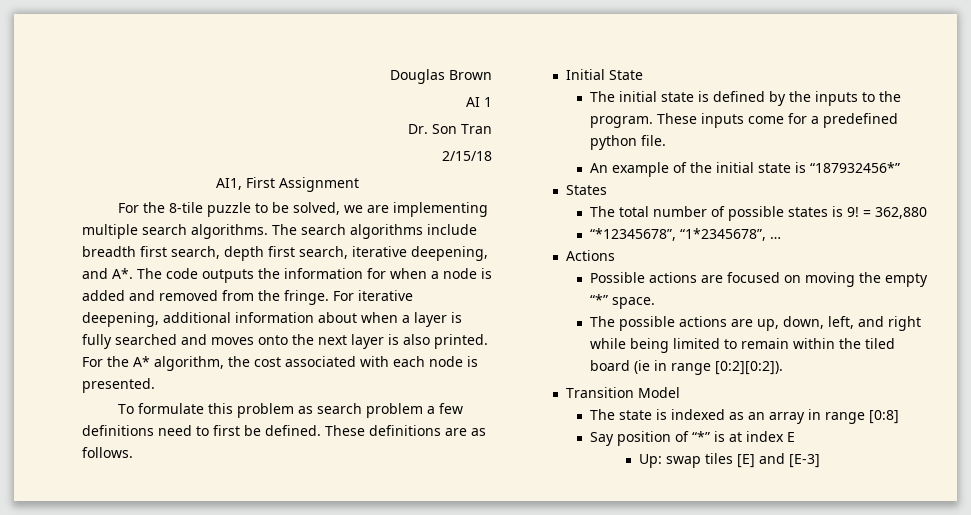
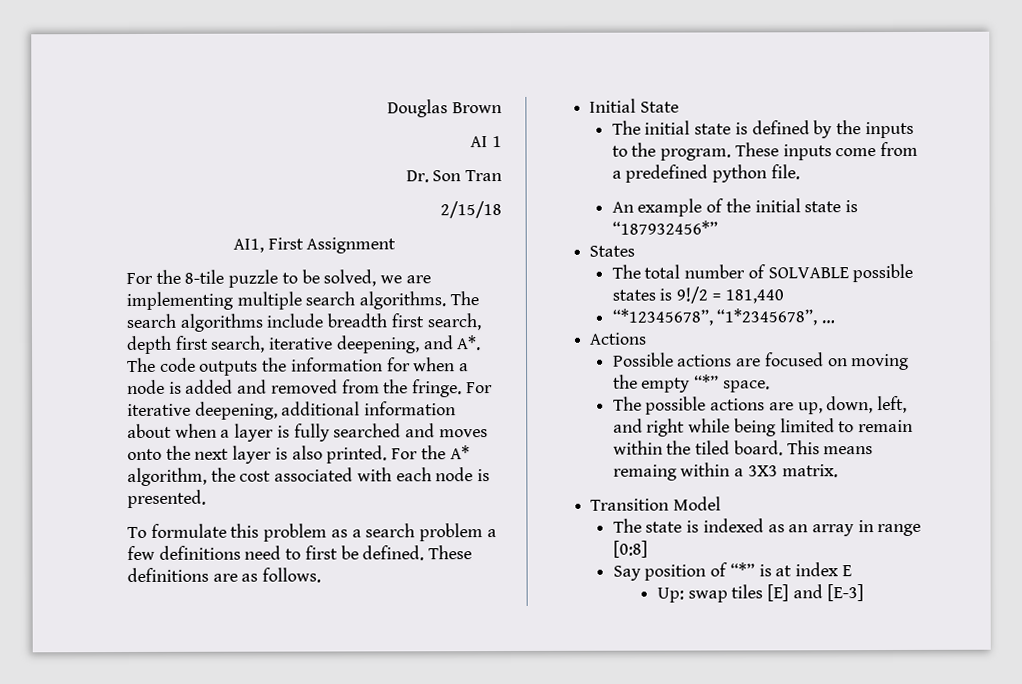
- To formulate this problem as search problem a few definitions need to first be defined.
+ To formulate this problem as a search problem a few definitions need to first be defined.
- These inputs come for a predefined python file.
+ These inputs come from a predefined python file.
- The total number of possible states is 9! = 362,880
+ The total number of SOLVABLE possible states is 9!/2 = 181,440
- The possible actions are up, down, left, and right while being limited to remain within the tiled board (ie in range [0:2][0:2]).
+ The possible actions are up, down, left, and right while being limited to remain within the tiled board. This means remaing within a 3X3 matrix.

